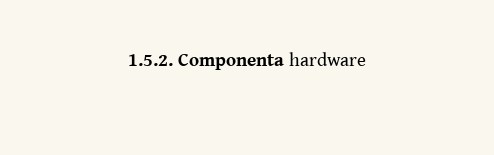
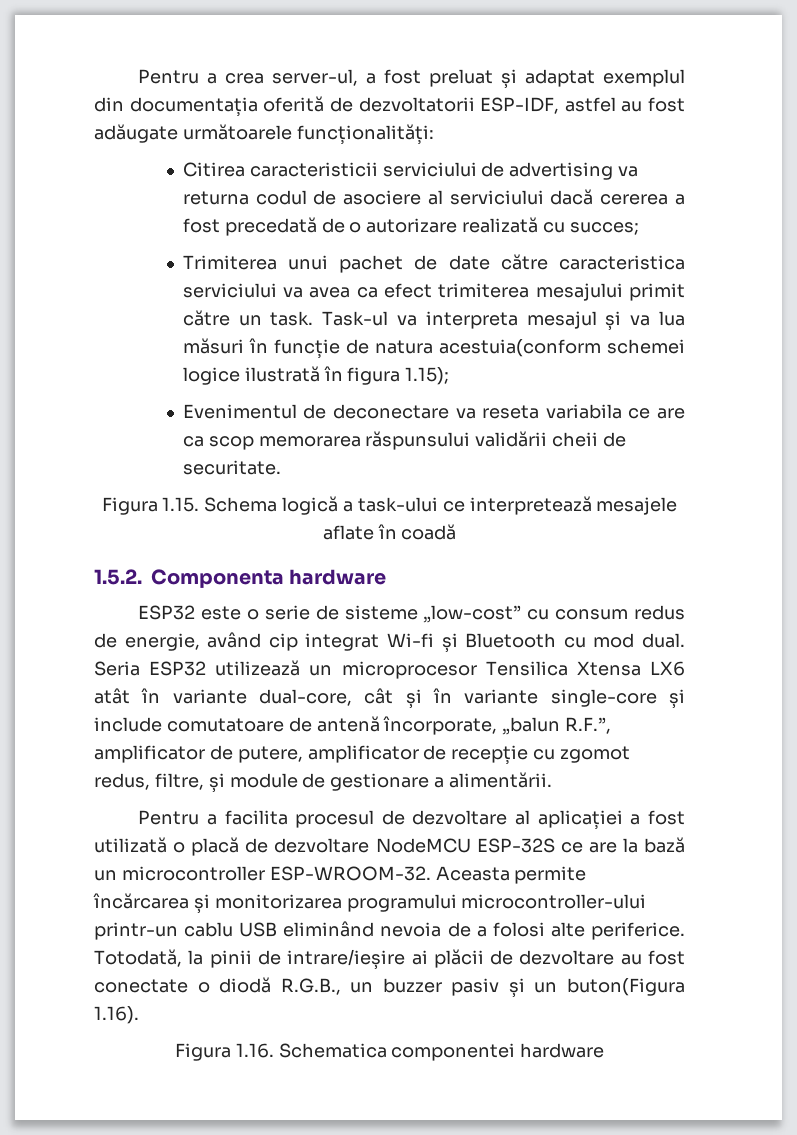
+ Pentru a crea server-ul, a fost preluat și adaptat exemplul din documentația oferită de dezvoltatorii ESP-IDF, astfel au fost adăugate următoarele funcționalități:
+ Citirea caracteristicii serviciului de advertising va returna codul de asociere al serviciului dacă cererea a fost precedată de o autorizare realizată cu succes;
+ Trimiterea unui pachet de date către caracteristica serviciului va avea ca efect trimiterea mesajului primit către un task. Task-ul va interpreta mesajul și va lua măsuri în funcție de natura acestuia(conform schemei logice ilustrată în figura 1.15);
+ Evenimentul de deconectare va reseta variabila ce are ca scop memorarea răspunsului validării cheii de securitate.
+ Figura 1.15. Schema logică a task-ului ce interpretează mesajele aflate în coadă
  1.5.2. Componenta hardware
+ ESP32 este o serie de sisteme „low-cost” cu consum redus de energie, având cip integrat Wi-fi și Bluetooth cu mod dual. Seria ESP32 utilizează un microprocesor Tensilica Xtensa LX6 atât în variante dual-core, cât și în variante single-core și include comutatoare de antenă încorporate, „balun R.F.”, amplificator de putere, amplificator de recepție cu zgomot redus, filtre, și module de gestionare a alimentării.
+ Pentru a facilita procesul de dezvoltare al aplicației a fost utilizată o placă de dezvoltare NodeMCU ESP-32S ce are la bază un microcontroller ESP-WROOM-32. Aceasta permite încărcarea și monitorizarea programului microcontroller-ului printr-un cablu USB eliminând nevoia de a folosi alte periferice. Totodată, la pinii de intrare/ieșire ai plăcii de dezvoltare au fost conectate o diodă R.G.B., un buzzer pasiv și un buton(Figura 1.16).
+ Figura 1.16. Schematica componentei hardware

